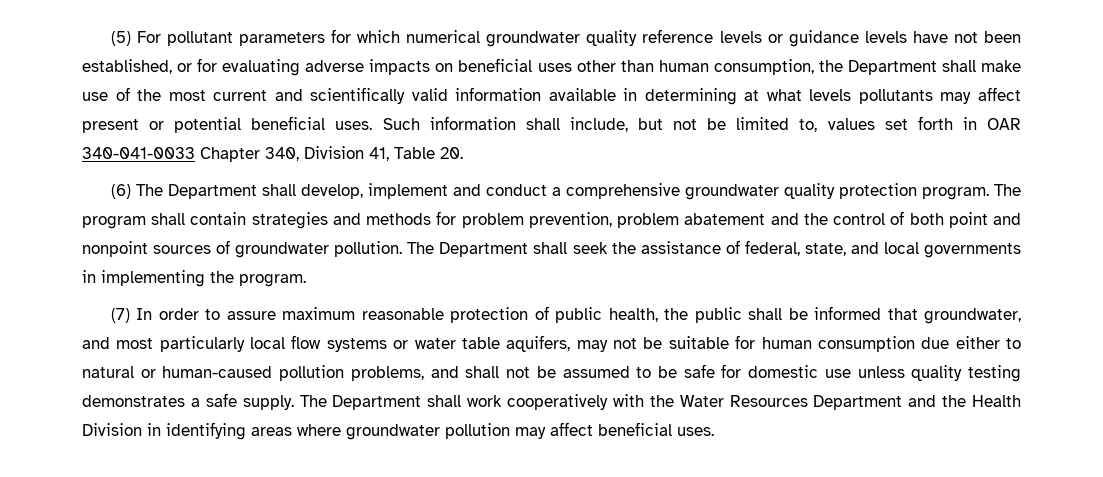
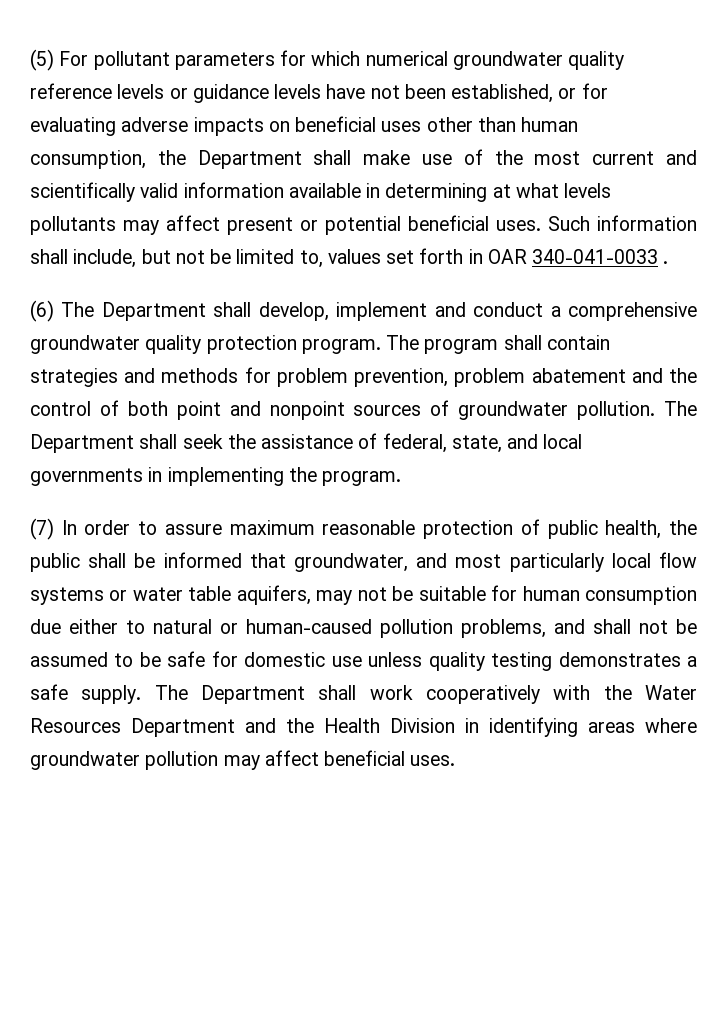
- Such information shall include, but not be limited to, values set forth in OAR 340-041-0033 Chapter 340, Division 41, Table 20.
+ Such information shall include, but not be limited to, values set forth in OAR 340-041-0033 .

